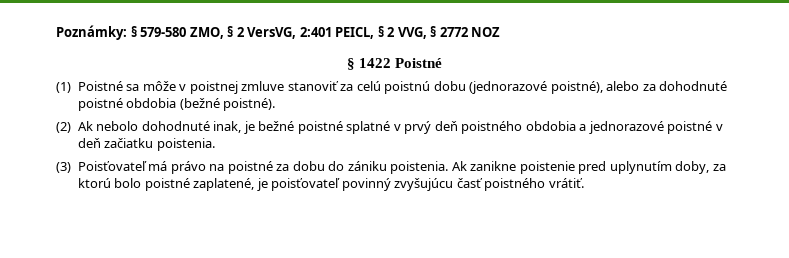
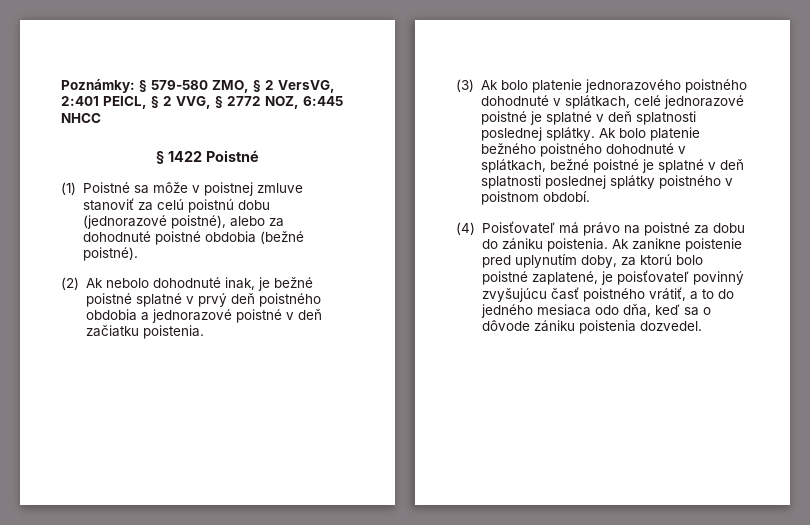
- Poznámky: § 579-580 ZMO, § 2 VersVG, 2:401 PEICL, § 2 VVG, § 2772 NOZ
+ Poznámky: § 579-580 ZMO, § 2 VersVG, 2:401 PEICL, § 2 VVG, § 2772 NOZ, 6:445 NHCC
- (3) Poisťovateľ má právo na poistné za dobu do zániku poistenia.
+ (3) Ak bolo platenie jednorazového poistného dohodnuté v splátkach, celé jednorazové poistné je splatné v deň splatnosti poslednej splátky. Ak bolo platenie bežného poistného dohodnuté v splátkach, bežné poistné je splatné v deň splatnosti poslednej splátky poistného v poistnom období.
+ (4) Poisťovateľ má právo na poistné za dobu do zániku poistenia.
- Ak zanikne poistenie pred uplynutím doby, za ktorú bolo poistné zaplatené, je poisťovateľ povinný zvyšujúcu časť poistného vrátiť.
+ Ak zanikne poistenie pred uplynutím doby, za ktorú bolo poistné zaplatené, je poisťovateľ povinný zvyšujúcu časť poistného vrátiť, a to do jedného mesiaca odo dňa, keď sa o dôvode zániku poistenia dozvedel.

